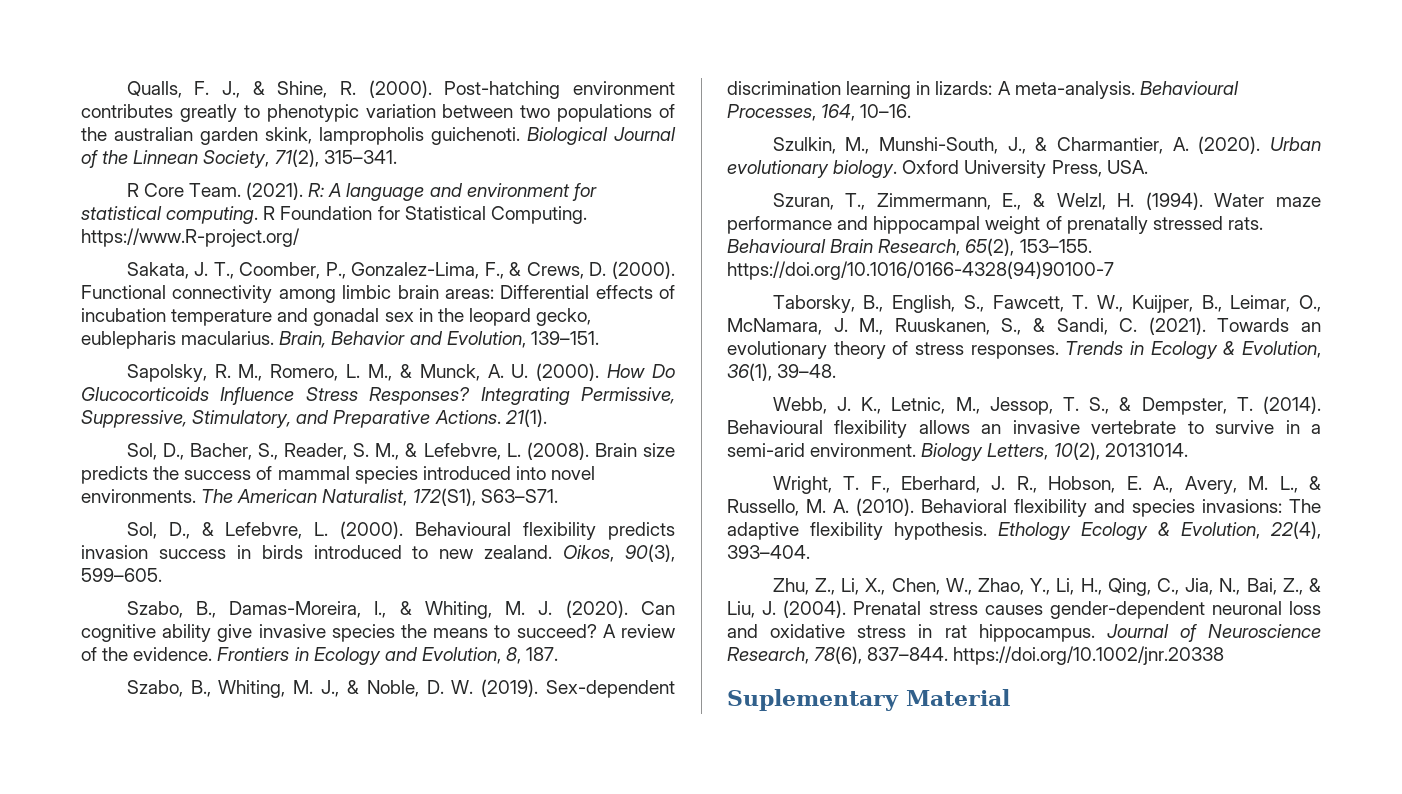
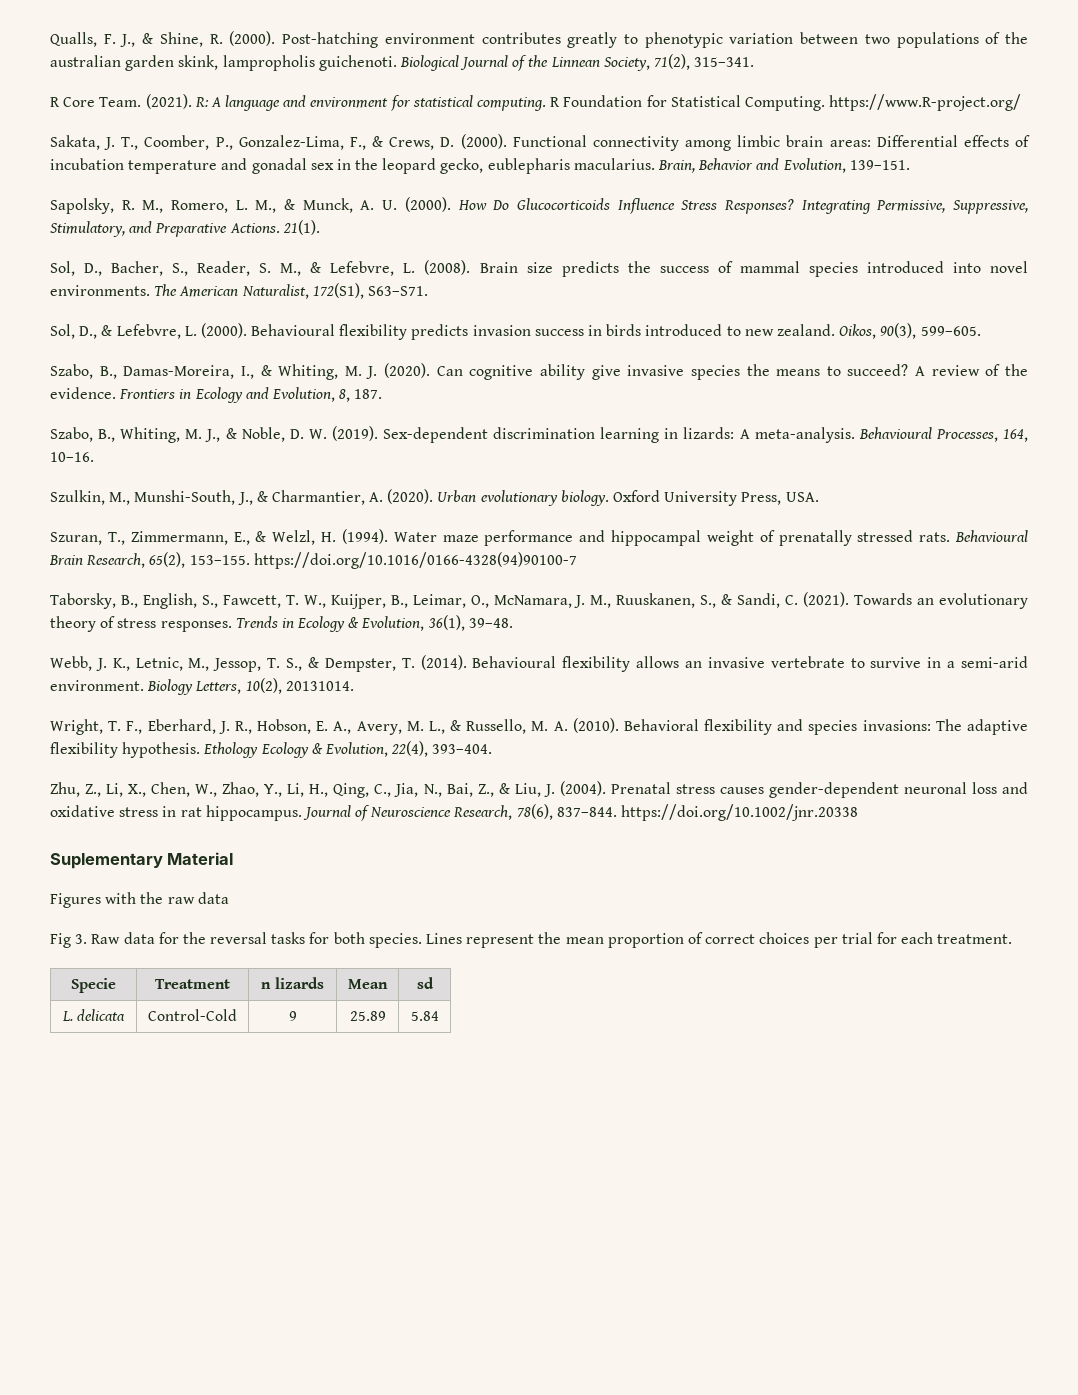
+ Figures with the raw data
+ Fig 3. Raw data for the reversal tasks for both species. Lines represent the mean proportion of correct choices per trial for each treatment.
+ Specie | Treatment | n lizards | Mean | sd
+ L. delicata | Control-Cold | 9 | 25.89 | 5.84

